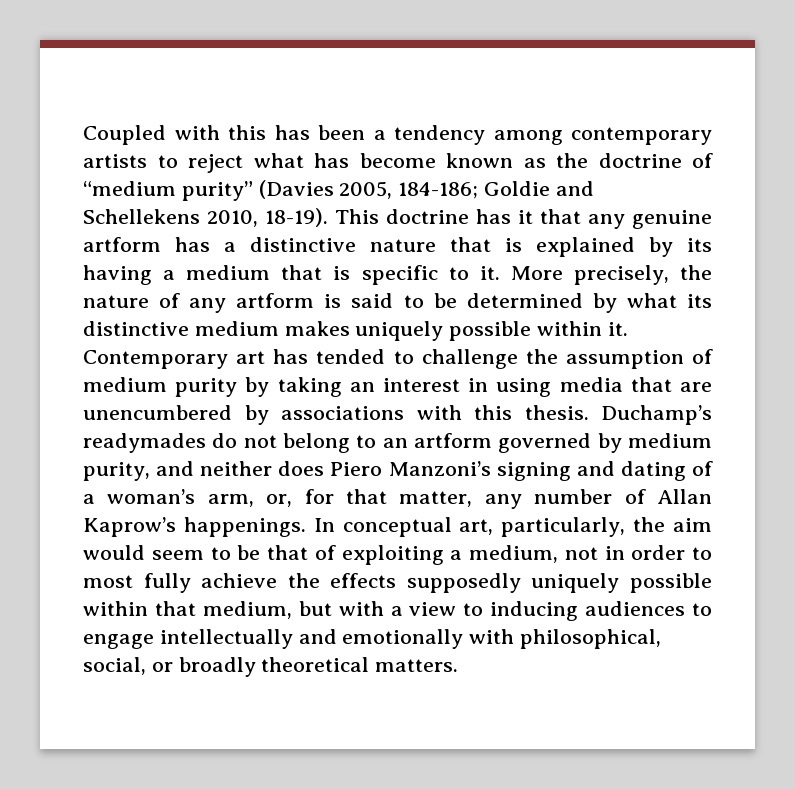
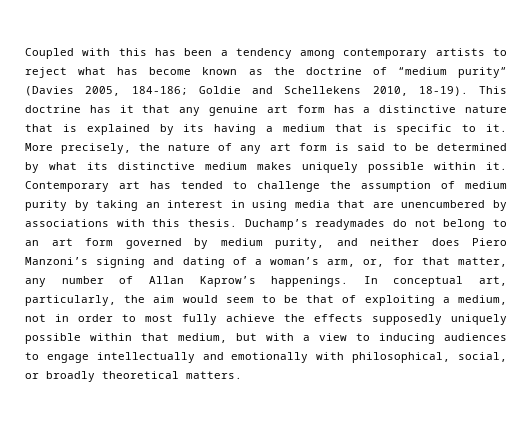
- This doctrine has it that any genuine artform has a distinctive nature that is explained by its having a medium that is specific to it.
+ This doctrine has it that any genuine art form has a distinctive nature that is explained by its having a medium that is specific to it.
- More precisely, the nature of any artform is said to be determined by what its distinctive medium makes uniquely possible within it.
+ More precisely, the nature of any art form is said to be determined by what its distinctive medium makes uniquely possible within it.
- Duchamp’s readymades do not belong to an artform governed by medium purity, and neither does Piero Manzoni’s signing and dating of a woman’s arm, or, for that matter, any number of Allan Kaprow’s happenings.
+ Duchamp’s readymades do not belong to an art form governed by medium purity, and neither does Piero Manzoni’s signing and dating of a woman’s arm, or, for that matter, any number of Allan Kaprow’s happenings.

